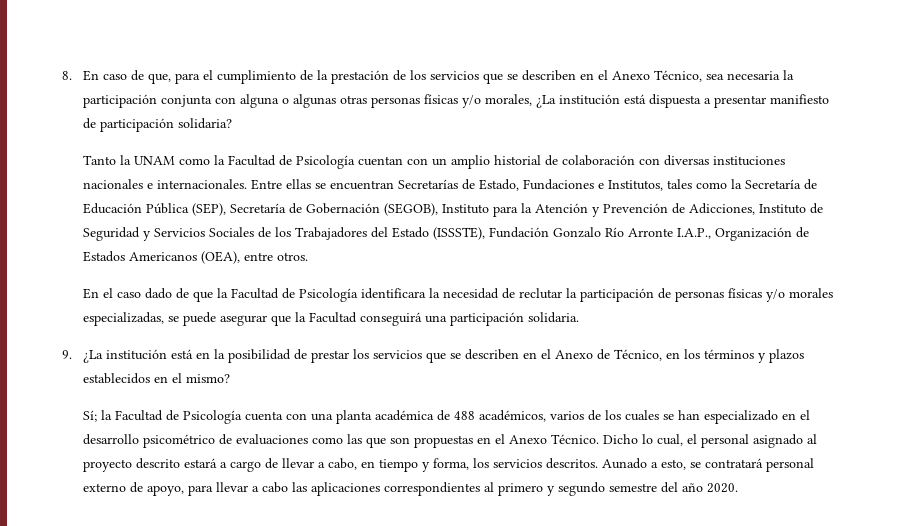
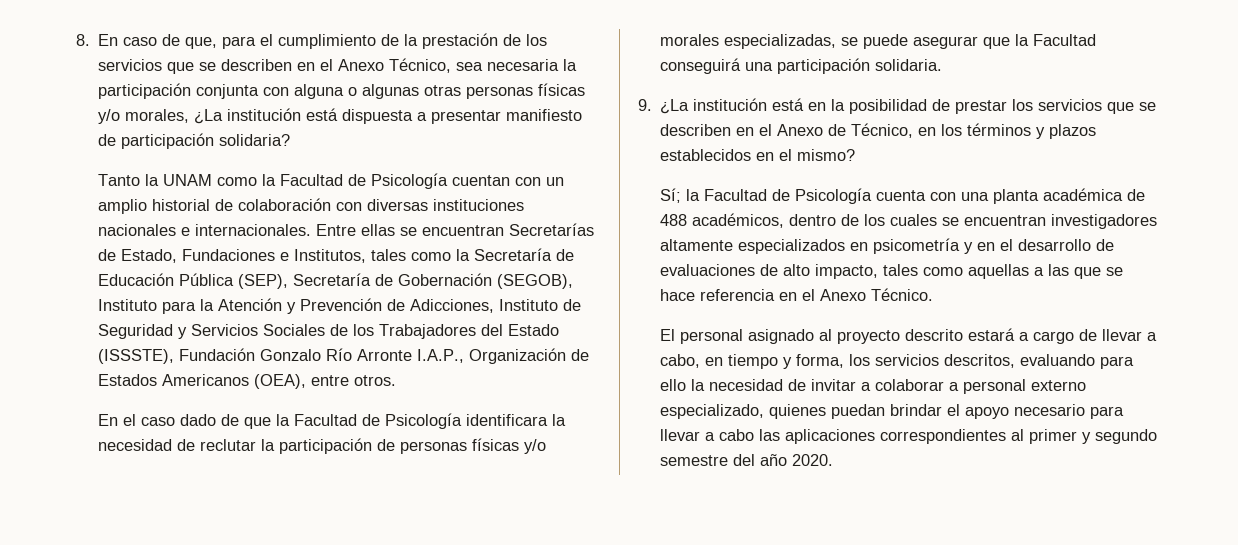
- Sí; la Facultad de Psicología cuenta con una planta académica de 488 académicos, varios de los cuales se han especializado en el desarrollo psicométrico de evaluaciones como las que son propuestas en el Anexo Técnico. Dicho lo cual, el personal asignado al proyecto descrito estará a cargo de llevar a cabo, en tiempo y forma, los servicios descritos. Aunado a esto, se contratará personal externo de apoyo, para llevar a cabo las aplicaciones correspondientes al primero y segundo semestre del año 2020.
+ Sí; la Facultad de Psicología cuenta con una planta académica de 488 académicos, dentro de los cuales se encuentran investigadores altamente especializados en psicometría y en el desarrollo de evaluaciones de alto impacto, tales como aquellas a las que se hace referencia en el Anexo Técnico.
+ El personal asignado al proyecto descrito estará a cargo de llevar a cabo, en tiempo y forma, los servicios descritos, evaluando para ello la necesidad de invitar a colaborar a personal externo especializado, quienes puedan brindar el apoyo necesario para llevar a cabo las aplicaciones correspondientes al primer y segundo semestre del año 2020.

